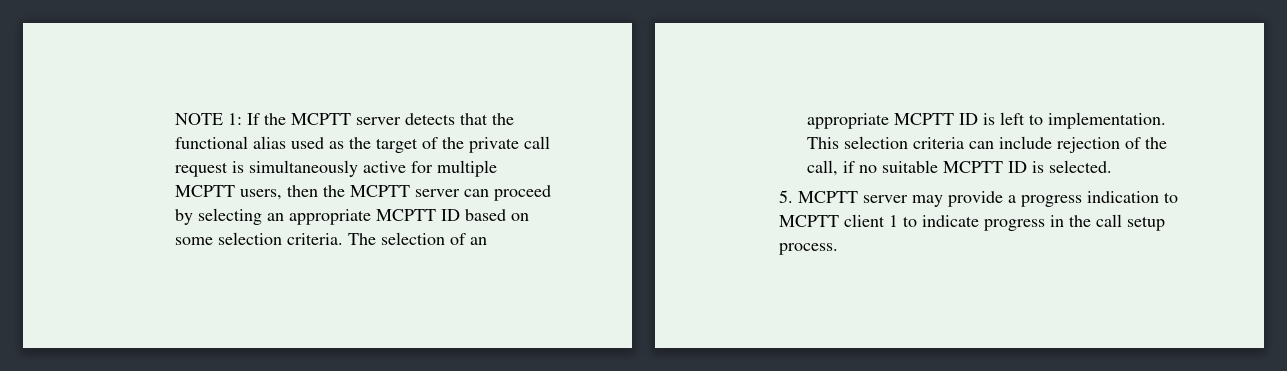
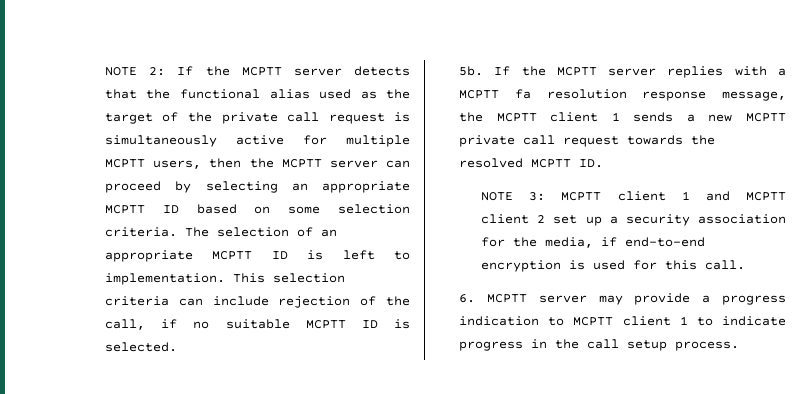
- NOTE 1: If the MCPTT server detects that the functional alias used as the target of the private call request is simultaneously active for multiple MCPTT users, then the MCPTT server can proceed by selecting an appropriate MCPTT ID based on some selection criteria.
+ NOTE 2: If the MCPTT server detects that the functional alias used as the target of the private call request is simultaneously active for multiple MCPTT users, then the MCPTT server can proceed by selecting an appropriate MCPTT ID based on some selection criteria.
- 5. MCPTT server may provide a progress indication to MCPTT client 1 to indicate progress in the call setup process.
+ 5b. If the MCPTT server replies with a MCPTT fa resolution response message, the MCPTT client 1 sends a new MCPTT private call request towards the resolved MCPTT ID.
+ NOTE 3: MCPTT client 1 and MCPTT client 2 set up a security association for the media, if end-to-end encryption is used for this call.
+ 6. MCPTT server may provide a progress indication to MCPTT client 1 to indicate progress in the call setup process.

